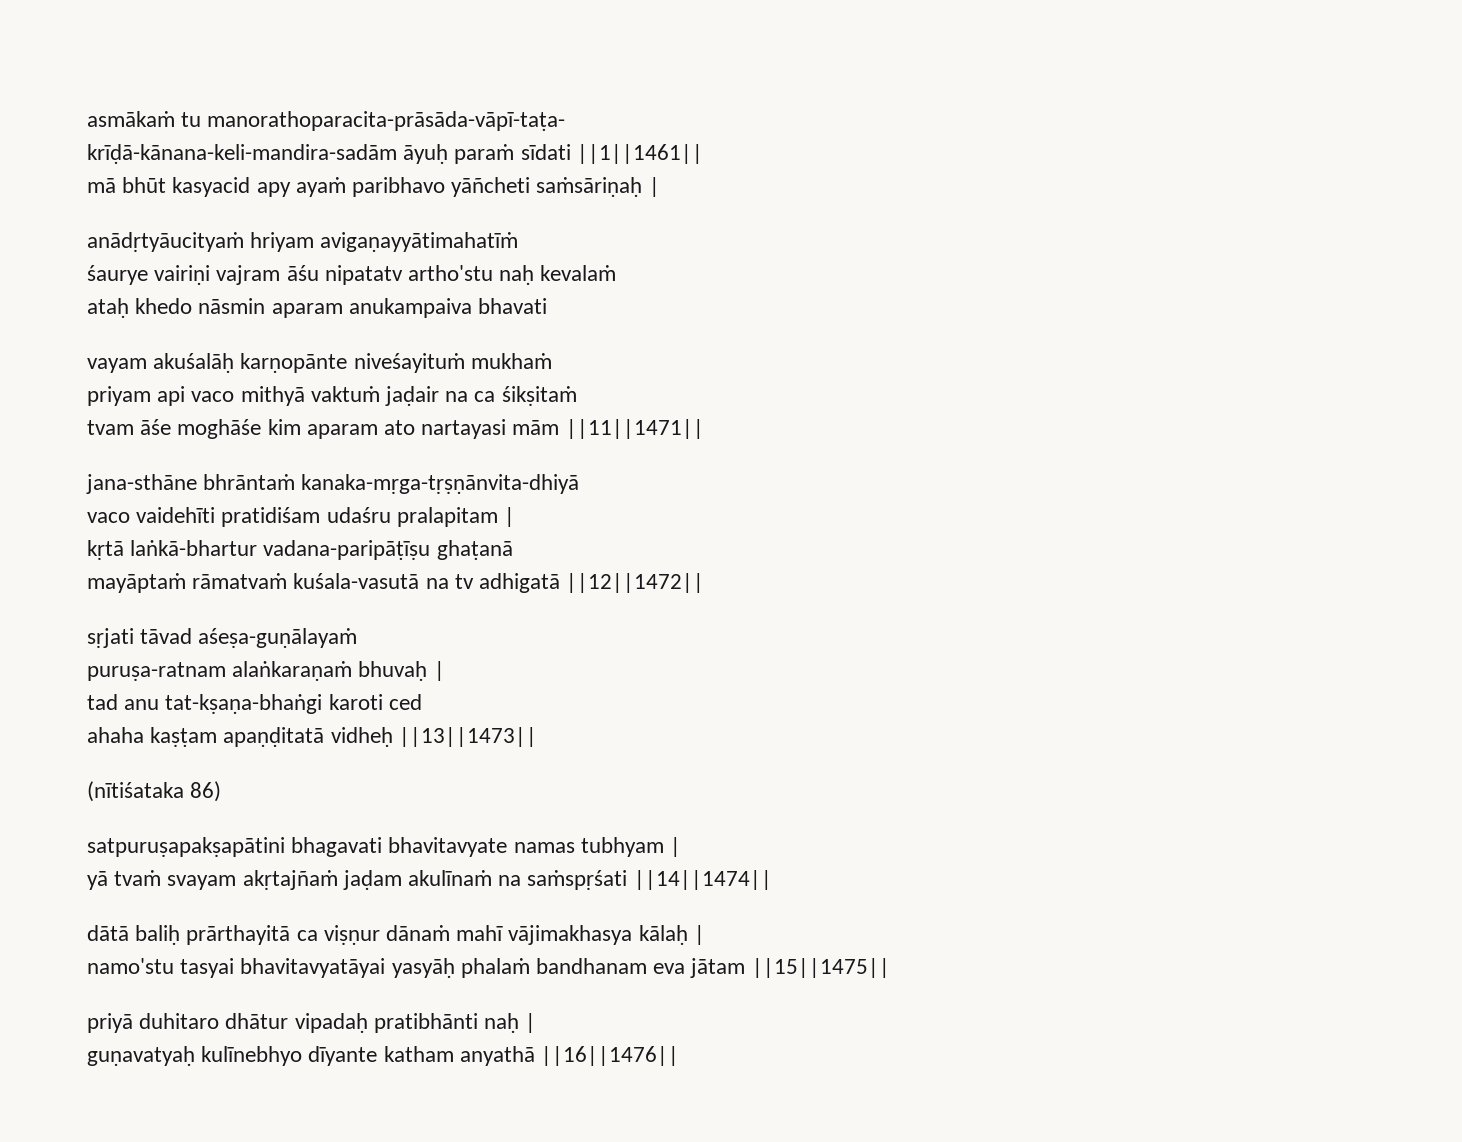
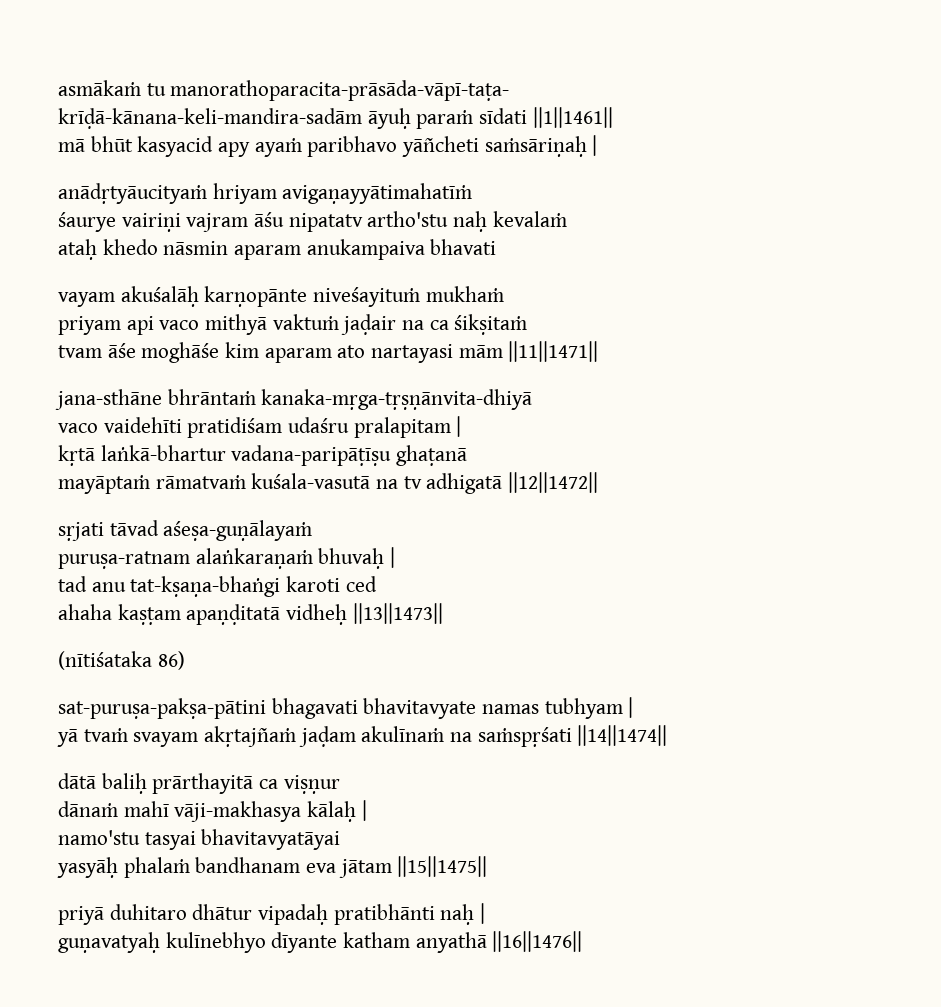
- satpuruṣapakṣapātini bhagavati bhavitavyate namas tubhyam |
+ sat-puruṣa-pakṣa-pātini bhagavati bhavitavyate namas tubhyam |
- dātā baliḥ prārthayitā ca viṣṇur dānaṁ mahī vājimakhasya kālaḥ |
+ dātā baliḥ prārthayitā ca viṣṇur
+ dānaṁ mahī vāji-makhasya kālaḥ |
- namo'stu tasyai bhavitavyatāyai yasyāḥ phalaṁ bandhanam eva jātam ||15||1475||
+ namo'stu tasyai bhavitavyatāyai
+ yasyāḥ phalaṁ bandhanam eva jātam ||15||1475||

